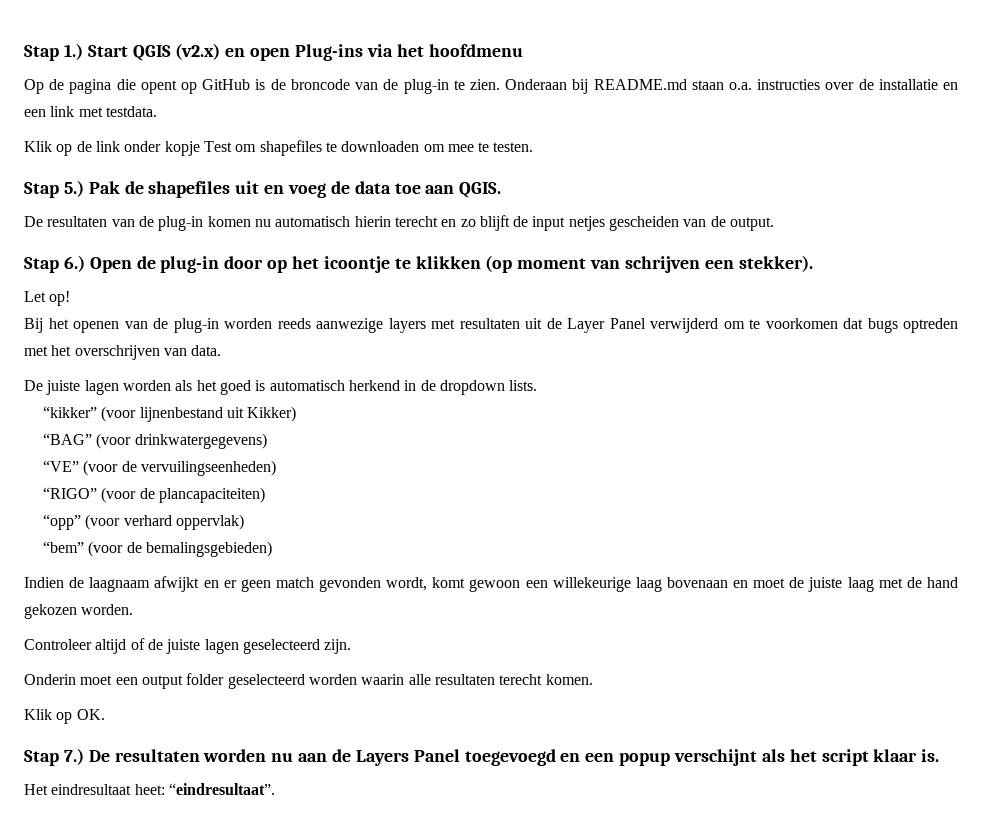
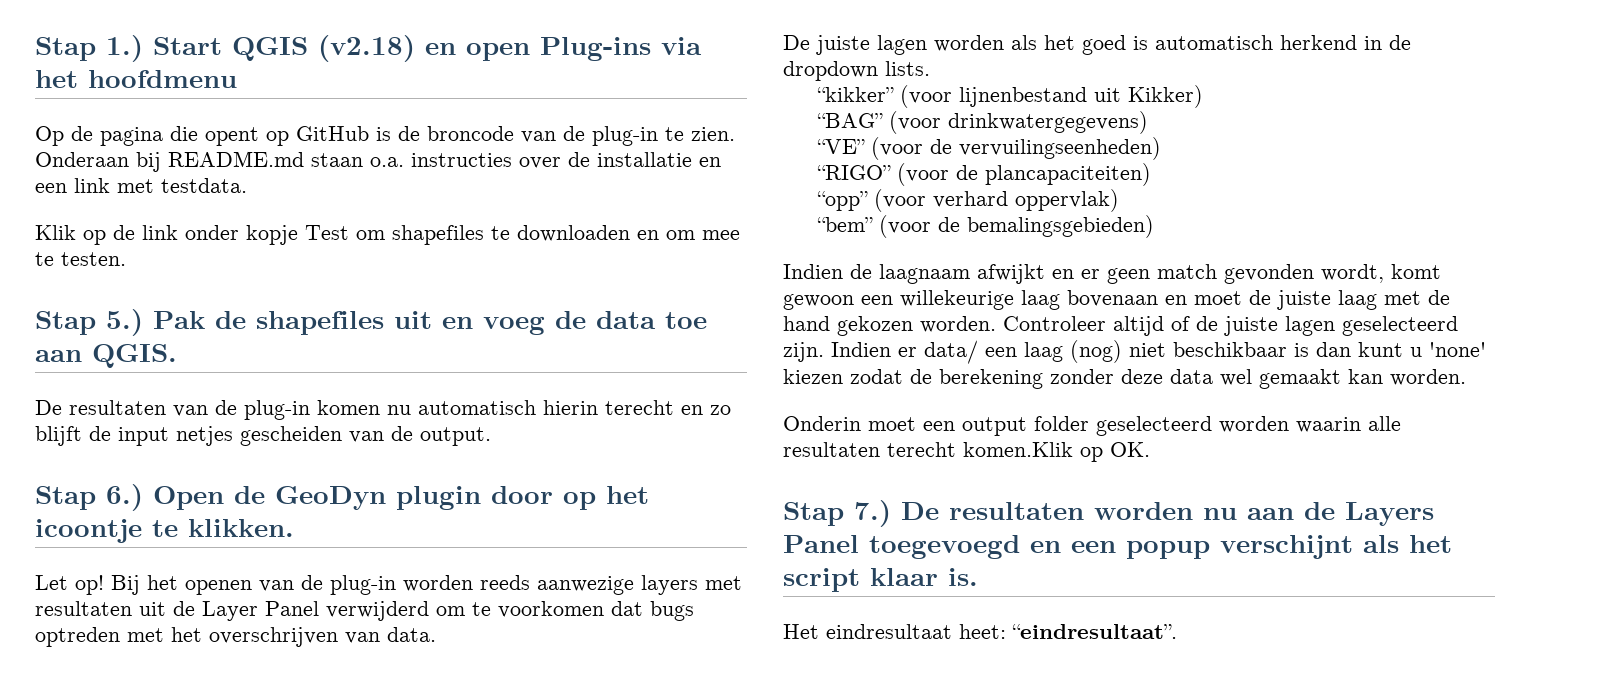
- Stap 1.) Start QGIS (v2.x) en open Plug-ins via het hoofdmenu
+ Stap 1.) Start QGIS (v2.18) en open Plug-ins via het hoofdmenu
- Klik op de link onder kopje Test om shapefiles te downloaden om mee te testen.
+ Klik op de link onder kopje Test om shapefiles te downloaden en om mee te testen.
- Stap 6.) Open de plug-in door op het icoontje te klikken (op moment van schrijven een stekker).
+ Stap 6.) Open de GeoDyn plugin door op het icoontje te klikken.
- Let op!
- Bij het openen van de plug-in worden reeds aanwezige layers met resultaten uit de Layer Panel verwijderd om te voorkomen dat bugs optreden met het overschrijven van data.
+ Let op! Bij het openen van de plug-in worden reeds aanwezige layers met resultaten uit de Layer Panel verwijderd om te voorkomen dat bugs optreden met het overschrijven van data.
- Indien de laagnaam afwijkt en er geen match gevonden wordt, komt gewoon een willekeurige laag bovenaan en moet de juiste laag met de hand gekozen worden.
- Controleer altijd of de juiste lagen geselecteerd zijn.
+ Indien de laagnaam afwijkt en er geen match gevonden wordt, komt gewoon een willekeurige laag bovenaan en moet de juiste laag met de hand gekozen worden. Controleer altijd of de juiste lagen geselecteerd zijn. Indien er data/ een laag (nog) niet beschikbaar is dan kunt u 'none' kiezen zodat de berekening zonder deze data wel gemaakt kan worden.
- Onderin moet een output folder geselecteerd worden waarin alle resultaten terecht komen.
- Klik op OK.
+ Onderin moet een output folder geselecteerd worden waarin alle resultaten terecht komen.Klik op OK.

